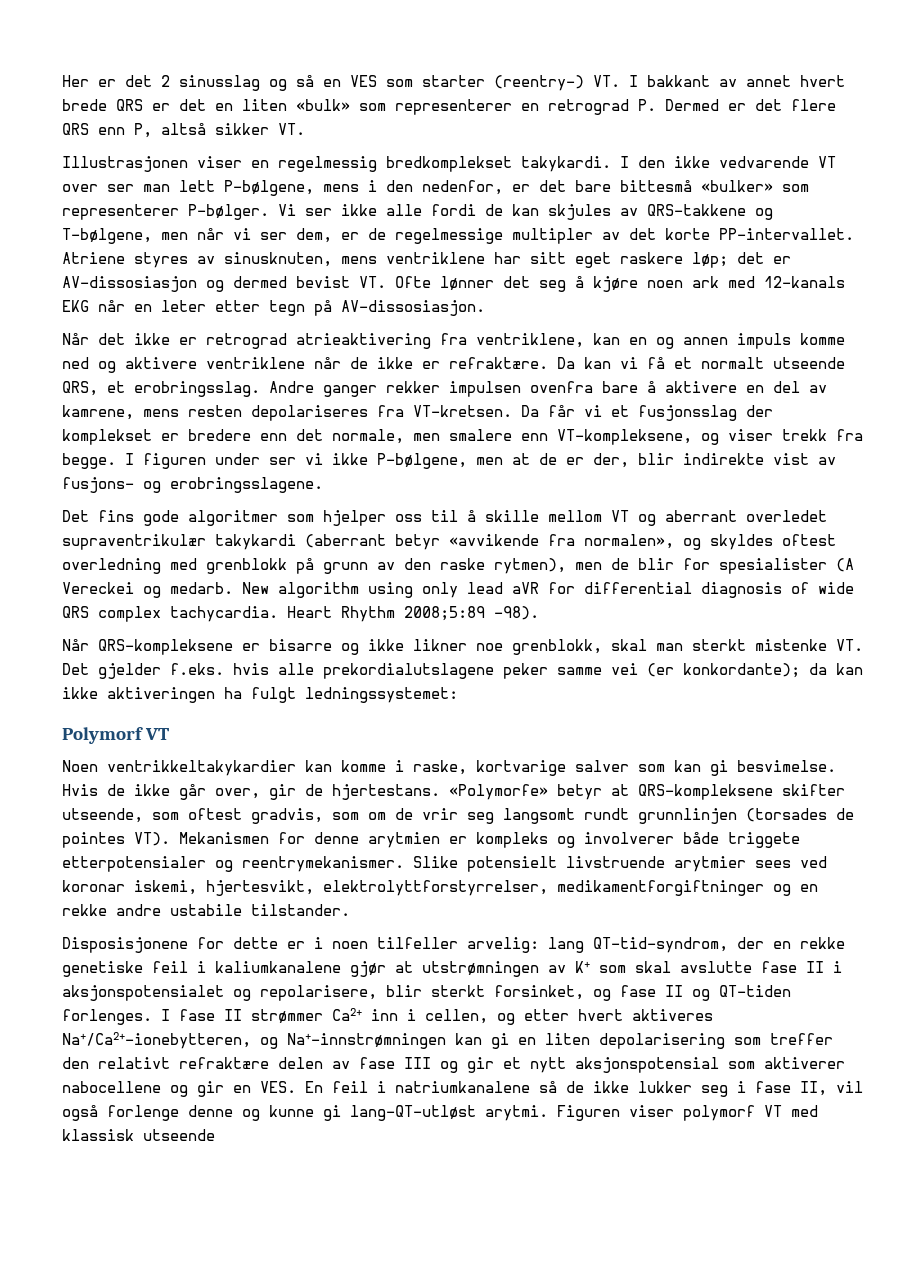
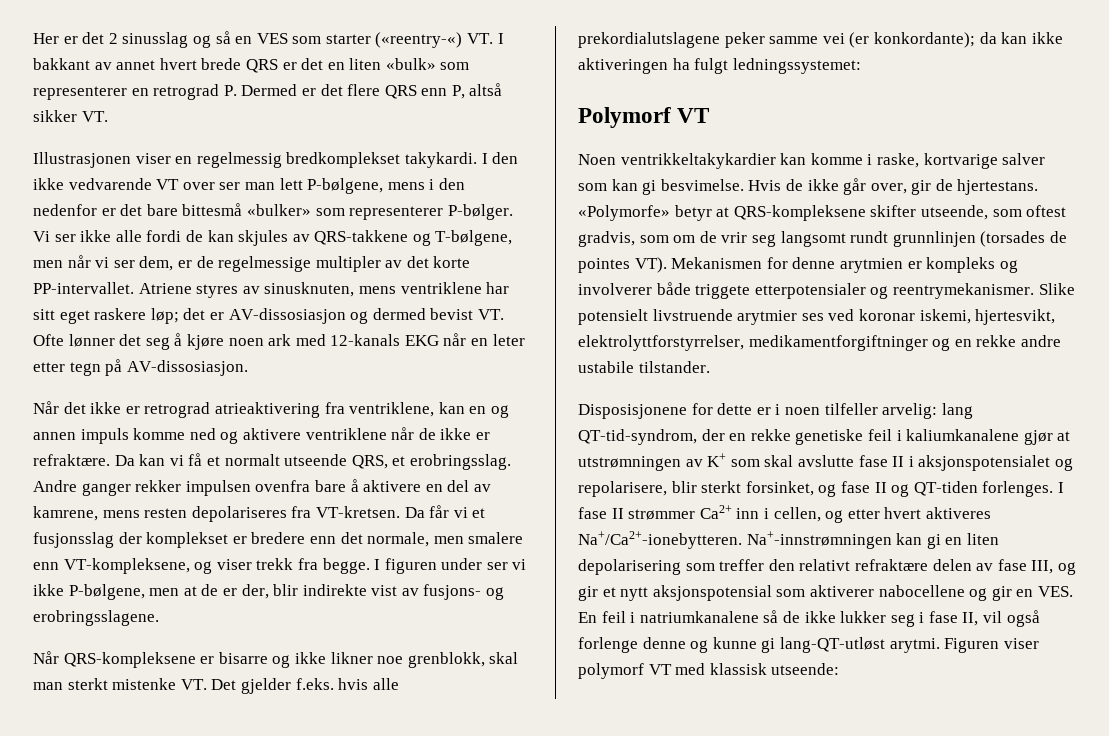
- Her er det 2 sinusslag og så en VES som starter (reentry-) VT. I bakkant av annet hvert brede QRS er det en liten «bulk» som representerer en retrograd P. Dermed er det flere QRS enn P, altså sikker VT.
+ Her er det 2 sinusslag og så en VES som starter («reentry-«) VT. I bakkant av annet hvert brede QRS er det en liten «bulk» som representerer en retrograd P. Dermed er det flere QRS enn P, altså sikker VT.
- I den ikke vedvarende VT over ser man lett P-bølgene, mens i den nedenfor, er det bare bittesmå «bulker» som representerer P-bølger.
+ I den ikke vedvarende VT over ser man lett P-bølgene, mens i den nedenfor er det bare bittesmå «bulker» som representerer P-bølger.
- Det fins gode algoritmer som hjelper oss til å skille mellom VT og aberrant overledet supraventrikulær takykardi (aberrant betyr «avvikende fra normalen», og skyldes oftest overledning med grenblokk på grunn av den raske rytmen), men de blir for spesialister (A Vereckei og medarb. New algorithm using only lead aVR for differential diagnosis of wide QRS complex tachycardia. Heart Rhythm 2008;5:89 –98).
- Slike potensielt livstruende arytmier sees ved koronar iskemi, hjertesvikt, elektrolyttforstyrrelser, medikamentforgiftninger og en rekke andre ustabile tilstander.
+ Slike potensielt livstruende arytmier ses ved koronar iskemi, hjertesvikt, elektrolyttforstyrrelser, medikamentforgiftninger og en rekke andre ustabile tilstander.
- I fase II strømmer Ca2+ inn i cellen, og etter hvert aktiveres Na+/Ca2+-ionebytteren, og Na+-innstrømningen kan gi en liten depolarisering som treffer den relativt refraktære delen av fase III og gir et nytt aksjonspotensial som aktiverer nabocellene og gir en VES. En feil i natriumkanalene så de ikke lukker seg i fase II, vil også forlenge denne og kunne gi lang-QT-utløst arytmi.
+ I fase II strømmer Ca2+ inn i cellen, og etter hvert aktiveres Na+/Ca2+-ionebytteren. Na+-innstrømningen kan gi en liten depolarisering som treffer den relativt refraktære delen av fase III, og gir et nytt aksjonspotensial som aktiverer nabocellene og gir en VES. En feil i natriumkanalene så de ikke lukker seg i fase II, vil også forlenge denne og kunne gi lang-QT-utløst arytmi.
- Figuren viser polymorf VT med klassisk utseende
+ Figuren viser polymorf VT med klassisk utseende:

